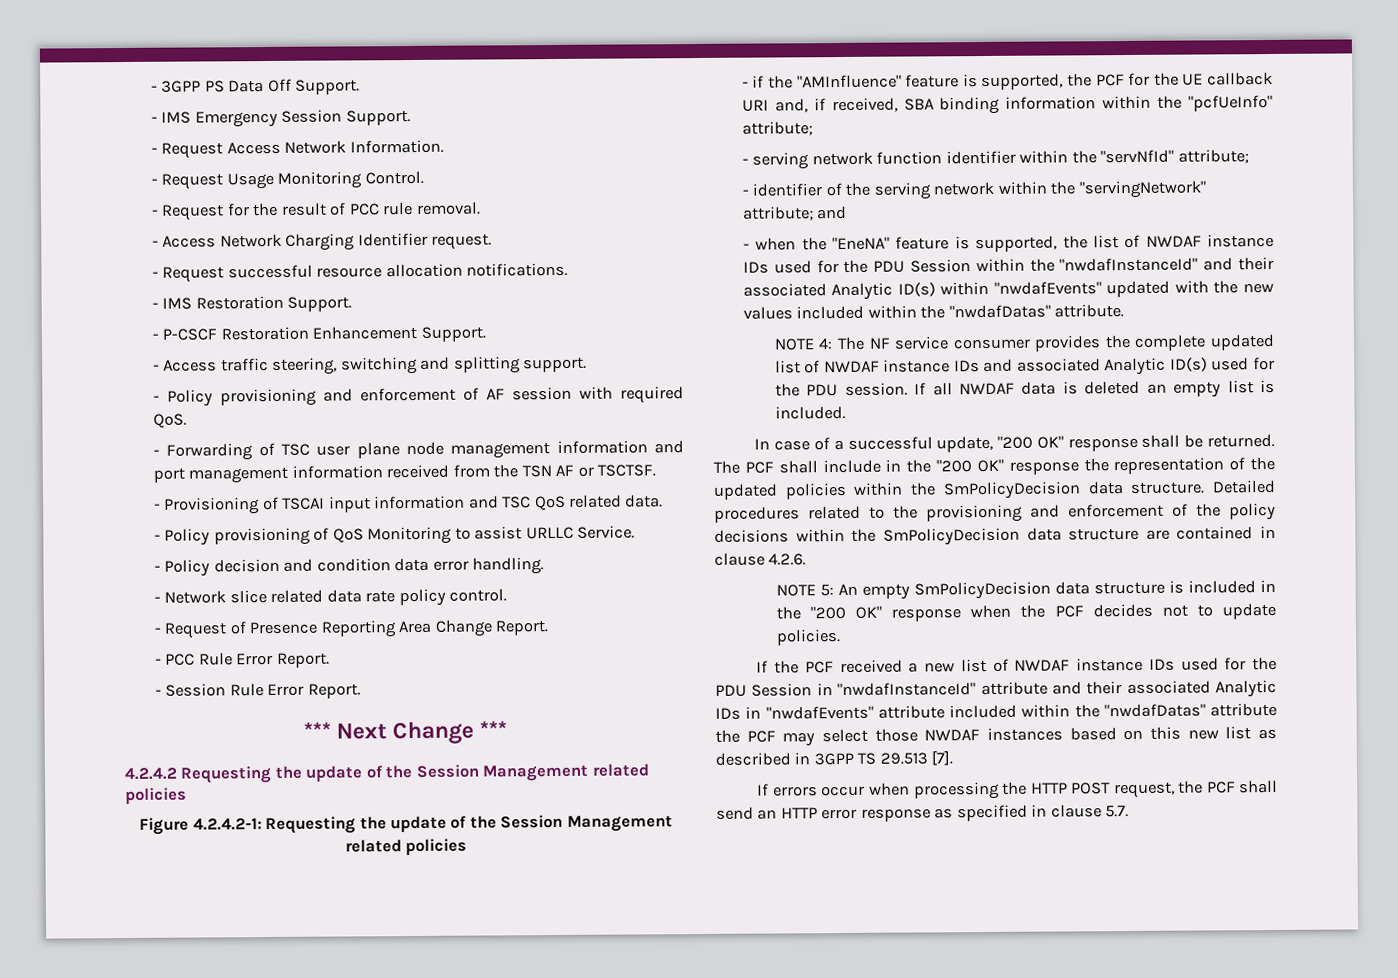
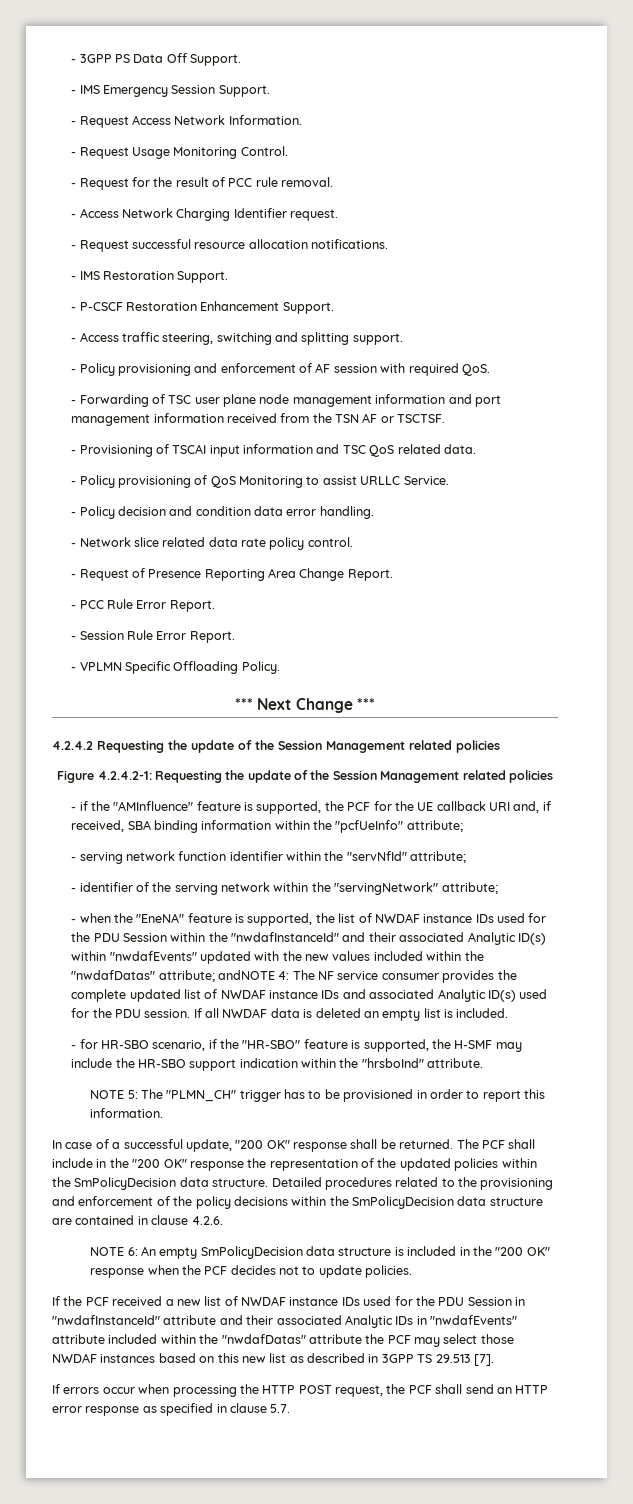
+ - VPLMN Specific Offloading Policy.
- - identifier of the serving network within the "servingNetwork" attribute; and
+ - identifier of the serving network within the "servingNetwork" attribute;
- - when the "EneNA" feature is supported, the list of NWDAF instance IDs used for the PDU Session within the "nwdafInstanceId" and their associated Analytic ID(s) within "nwdafEvents" updated with the new values included within the "nwdafDatas" attribute.
- NOTE 4: The NF service consumer provides the complete updated list of NWDAF instance IDs and associated Analytic ID(s) used for the PDU session.
+ - when the "EneNA" feature is supported, the list of NWDAF instance IDs used for the PDU Session within the "nwdafInstanceId" and their associated Analytic ID(s) within "nwdafEvents" updated with the new values included within the "nwdafDatas" attribute; andNOTE 4: The NF service consumer provides the complete updated list of NWDAF instance IDs and associated Analytic ID(s) used for the PDU session.
+ - for HR-SBO scenario, if the "HR-SBO" feature is supported, the H-SMF may include the HR-SBO support indication within the "hrsboInd" attribute.
+ NOTE 5: The "PLMN_CH" trigger has to be provisioned in order to report this information.
- NOTE 5: An empty SmPolicyDecision data structure is included in the "200 OK" response when the PCF decides not to update policies.
+ NOTE 6: An empty SmPolicyDecision data structure is included in the "200 OK" response when the PCF decides not to update policies.

